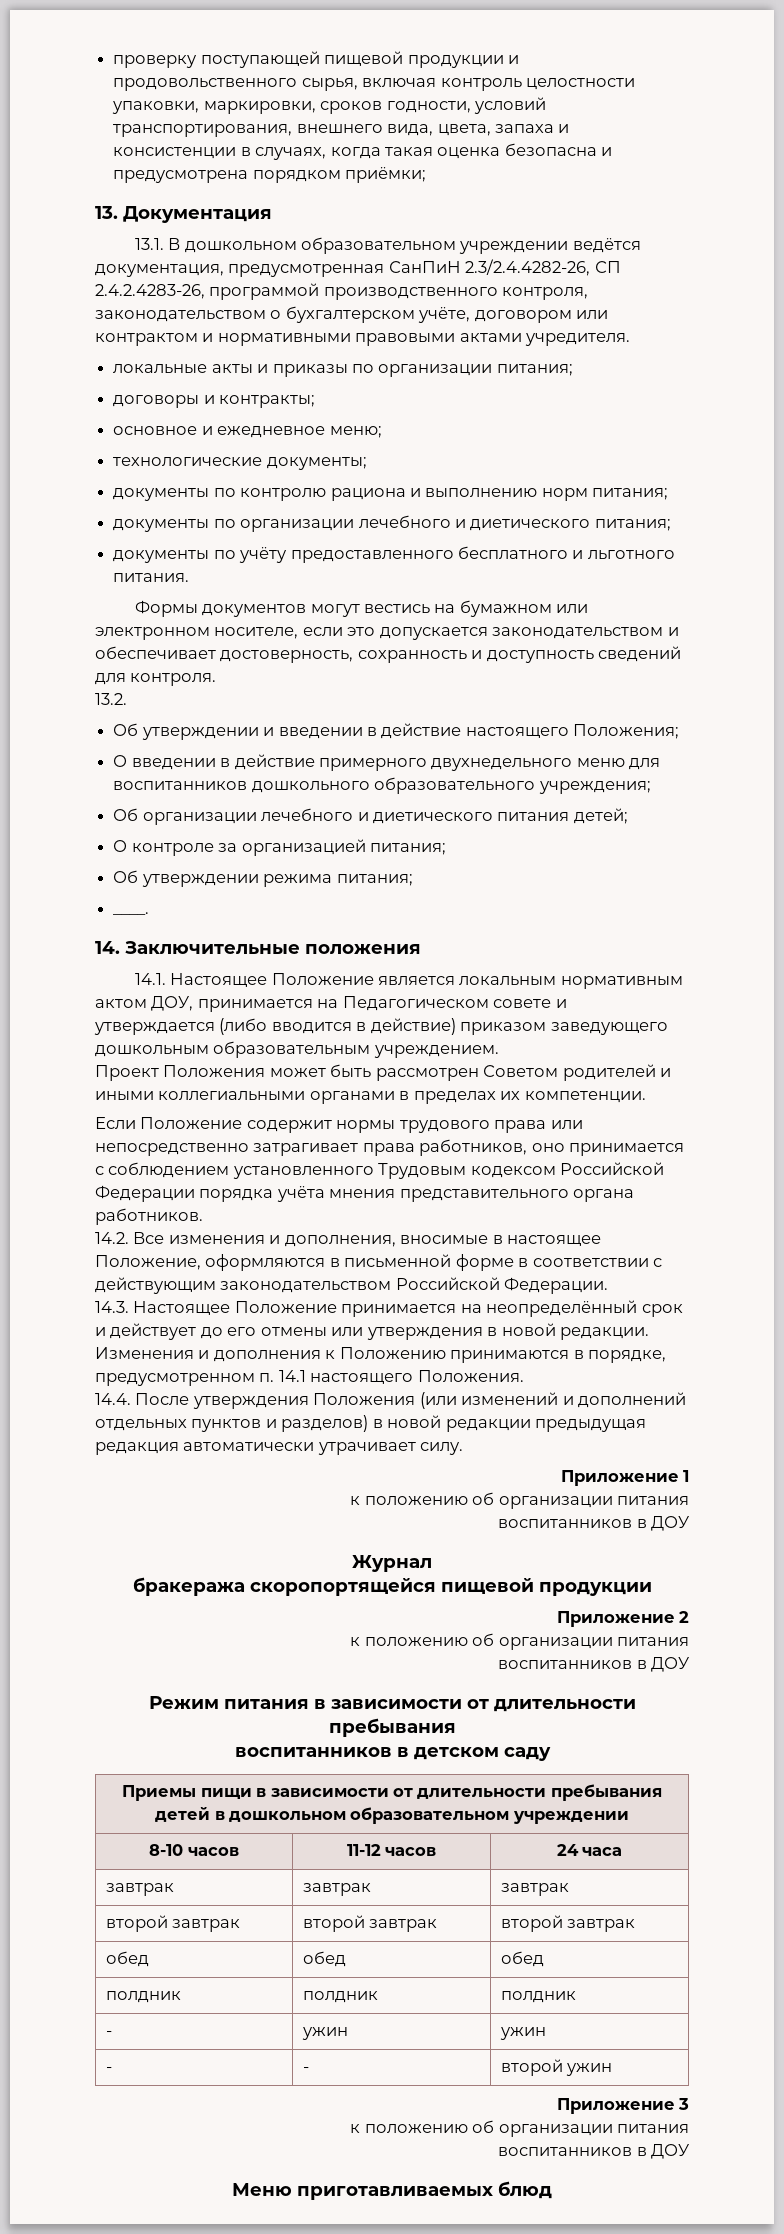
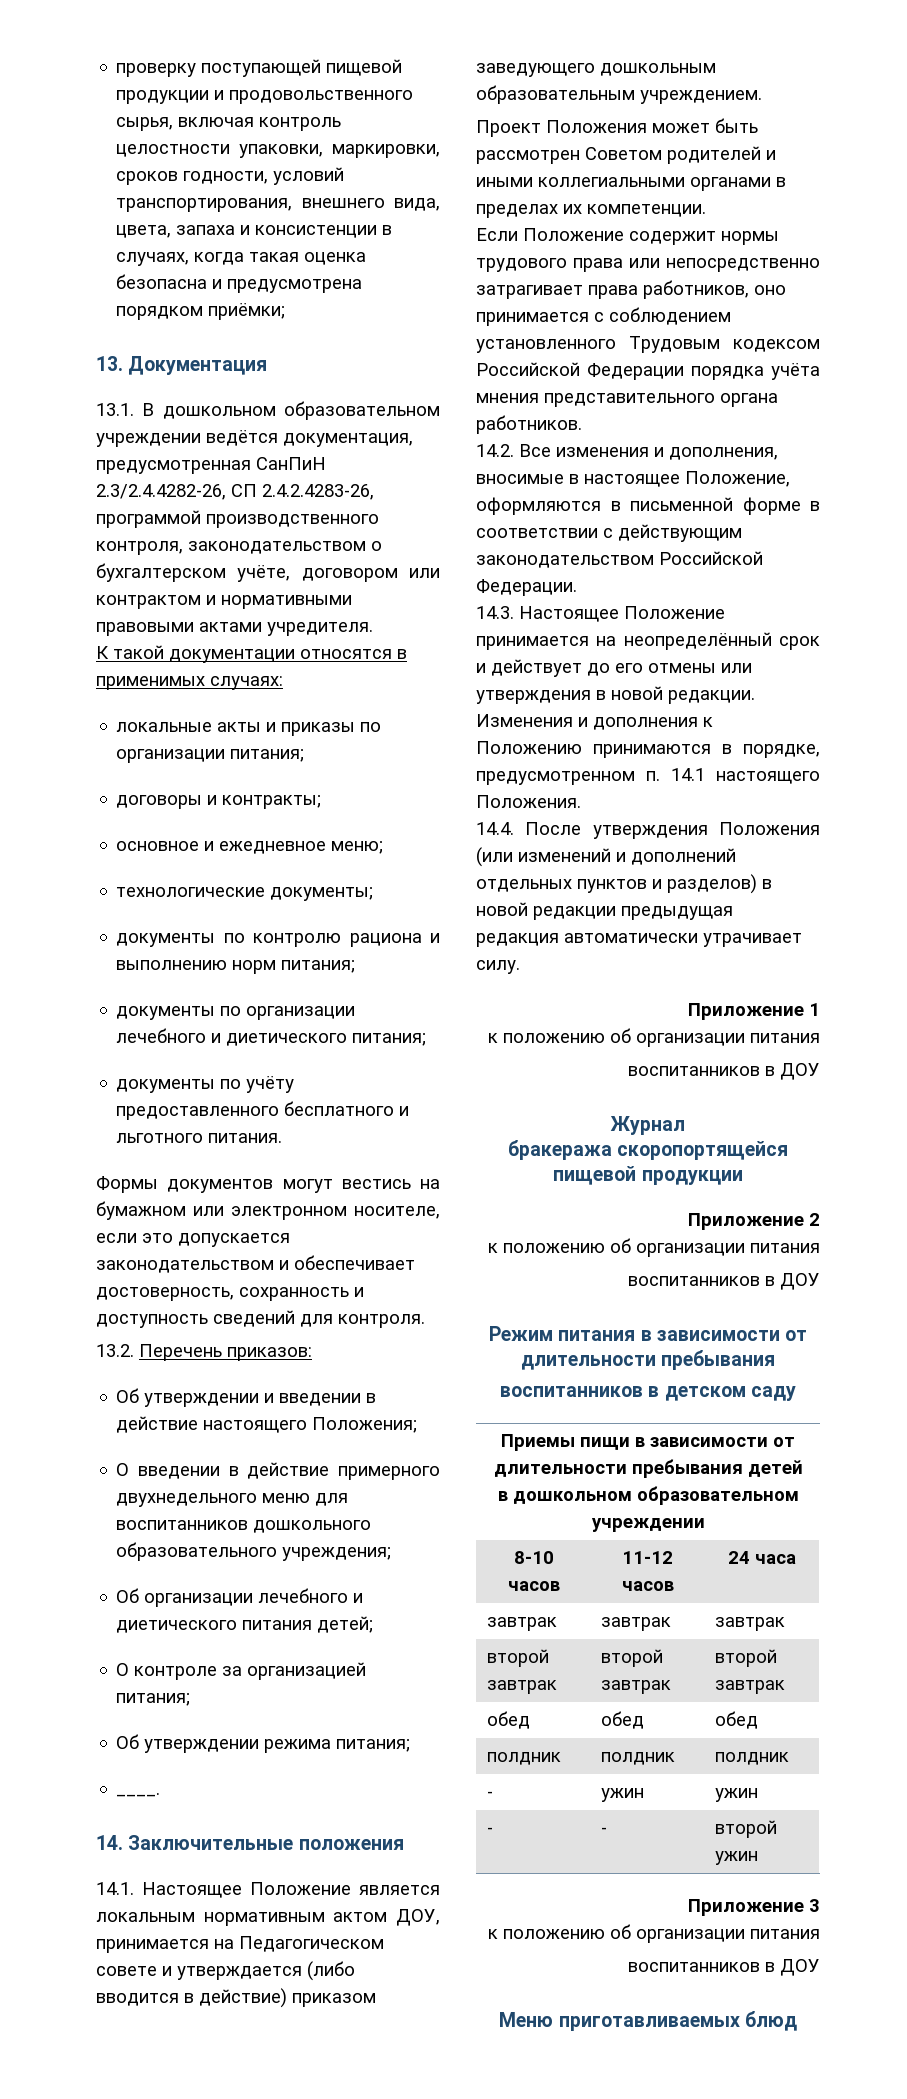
+ К такой документации относятся в применимых случаях:
- 13.2.
+ 13.2. Перечень приказов:

